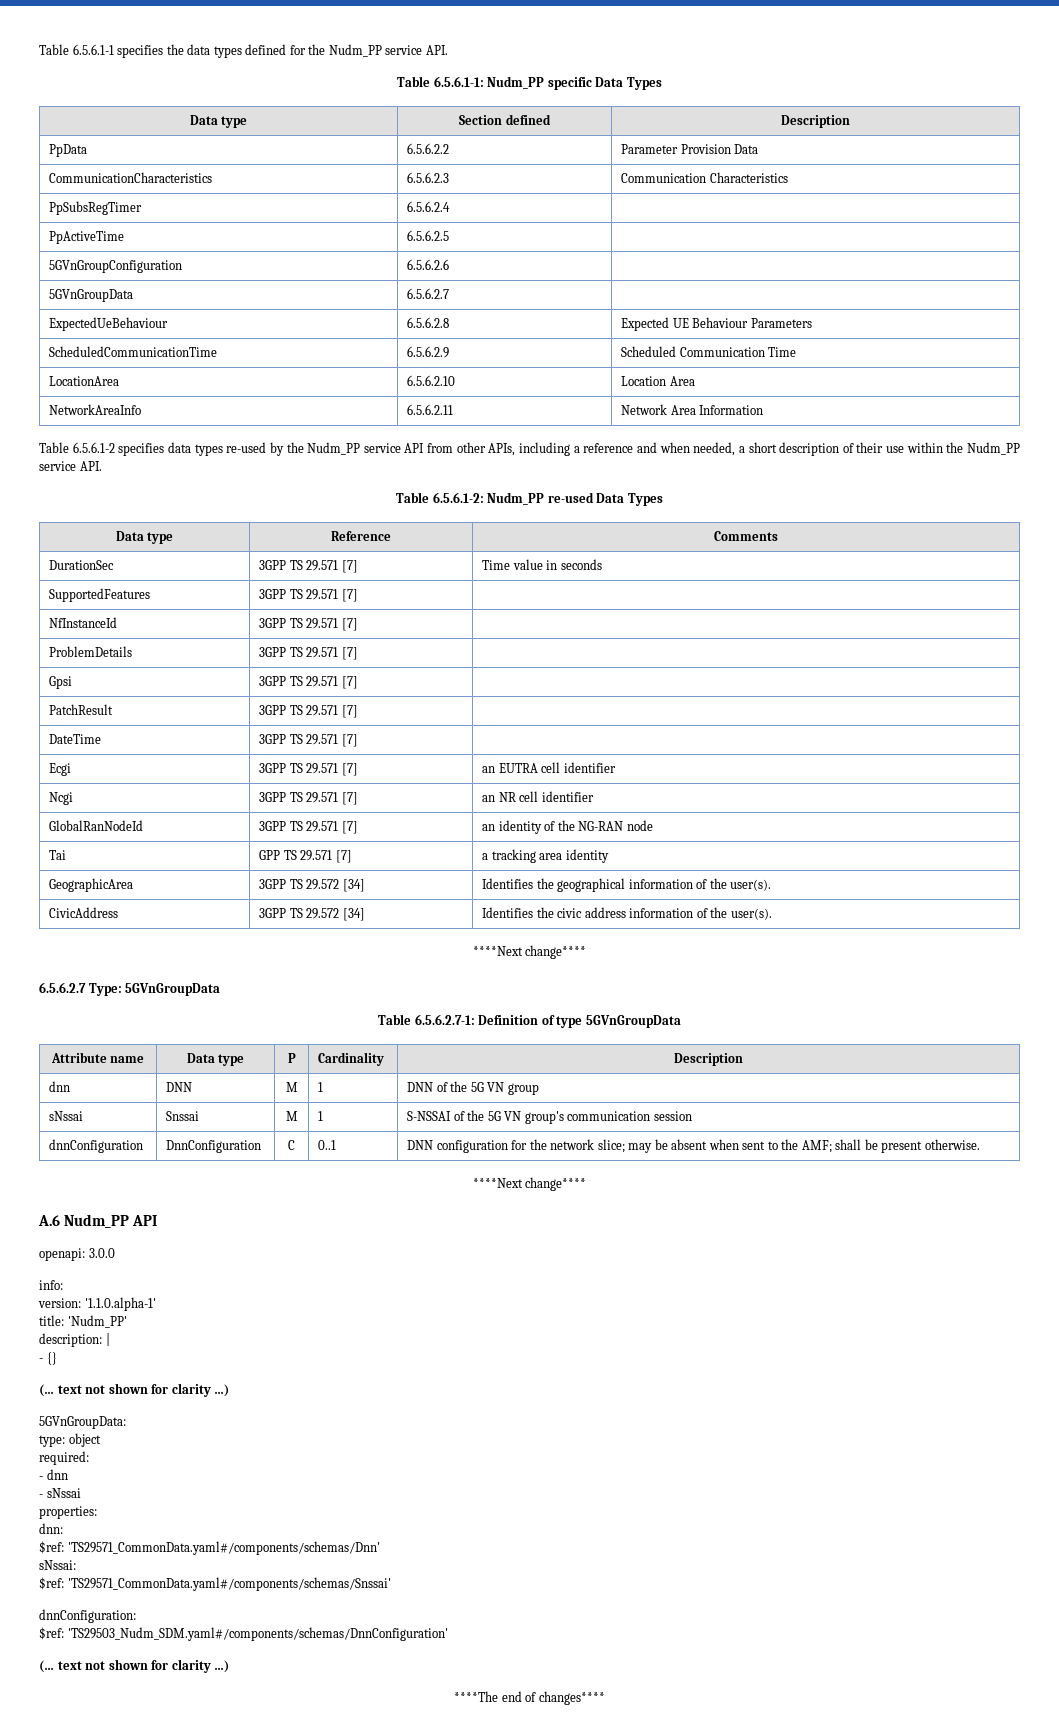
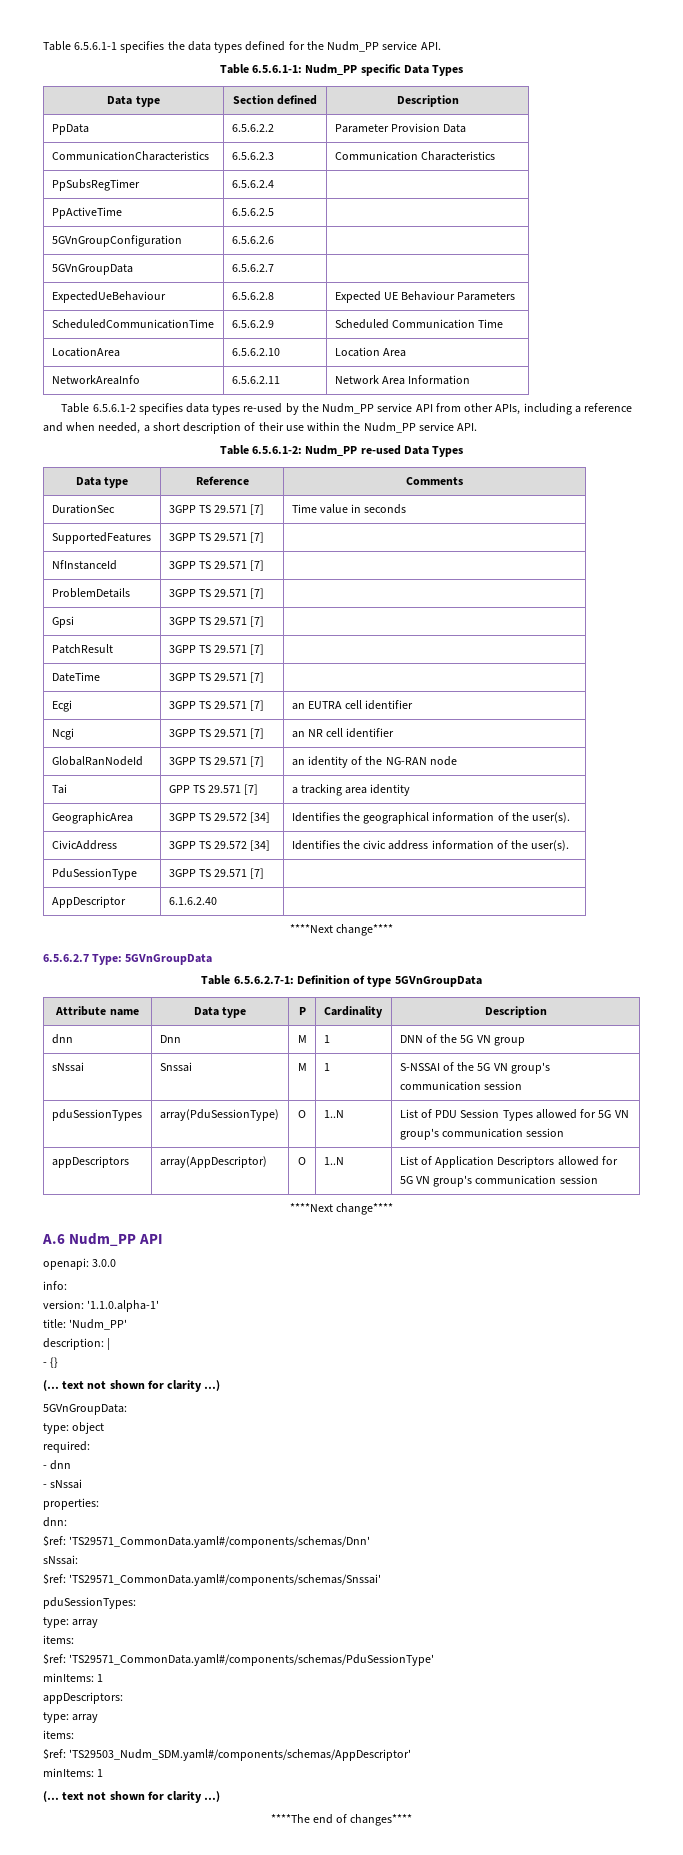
+ PduSessionType | 3GPP TS 29.571 [7] |
+ AppDescriptor | 6.1.6.2.40 |
- dnn | DNN | M | 1 | DNN of the 5G VN group
+ dnn | Dnn | M | 1 | DNN of the 5G VN group
- dnnConfiguration | DnnConfiguration | C | 0..1 | DNN configuration for the network slice; may be absent when sent to the AMF; shall be present otherwise.
+ pduSessionTypes | array(PduSessionType) | O | 1..N | List of PDU Session Types allowed for 5G VN group's communication session
+ appDescriptors | array(AppDescriptor) | O | 1..N | List of Application Descriptors allowed for 5G VN group's communication session
- dnnConfiguration:
- $ref: 'TS29503_Nudm_SDM.yaml#/components/schemas/DnnConfiguration'
+ pduSessionTypes:
+ type: array
+ items:
+ $ref: 'TS29571_CommonData.yaml#/components/schemas/PduSessionType'
+ minItems: 1
+ appDescriptors:
+ type: array
+ items:
+ $ref: 'TS29503_Nudm_SDM.yaml#/components/schemas/AppDescriptor'
+ minItems: 1

